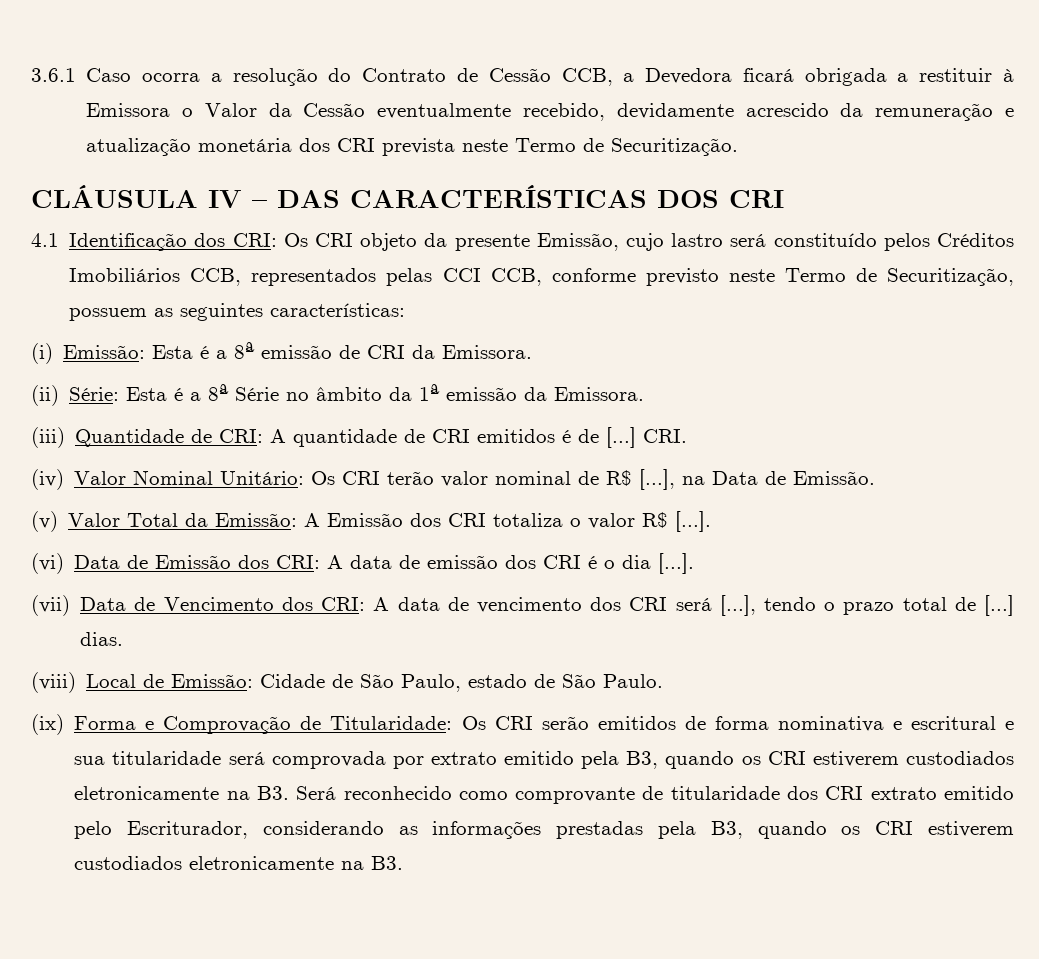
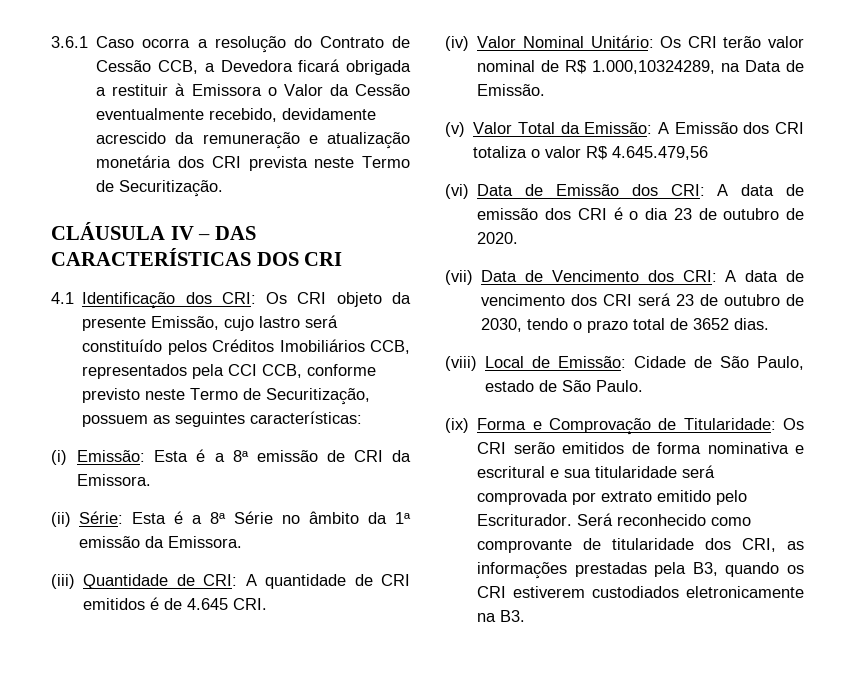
- 4.1 Identificação dos CRI: Os CRI objeto da presente Emissão, cujo lastro será constituído pelos Créditos Imobiliários CCB, representados pelas CCI CCB, conforme previsto neste Termo de Securitização, possuem as seguintes características:
+ 4.1 Identificação dos CRI: Os CRI objeto da presente Emissão, cujo lastro será constituído pelos Créditos Imobiliários CCB, representados pela CCI CCB, conforme previsto neste Termo de Securitização, possuem as seguintes características:
- (iii) Quantidade de CRI: A quantidade de CRI emitidos é de [...] CRI.
+ (iii) Quantidade de CRI: A quantidade de CRI emitidos é de 4.645 CRI.
- (iv) Valor Nominal Unitário: Os CRI terão valor nominal de R$ [...], na Data de Emissão.
+ (iv) Valor Nominal Unitário: Os CRI terão valor nominal de R$ 1.000,10324289, na Data de Emissão.
- (v) Valor Total da Emissão: A Emissão dos CRI totaliza o valor R$ [...].
+ (v) Valor Total da Emissão: A Emissão dos CRI totaliza o valor R$ 4.645.479,56
- (vi) Data de Emissão dos CRI: A data de emissão dos CRI é o dia [...].
+ (vi) Data de Emissão dos CRI: A data de emissão dos CRI é o dia 23 de outubro de 2020.
- (vii) Data de Vencimento dos CRI: A data de vencimento dos CRI será [...], tendo o prazo total de [...] dias.
+ (vii) Data de Vencimento dos CRI: A data de vencimento dos CRI será 23 de outubro de 2030, tendo o prazo total de 3652 dias.
- (ix) Forma e Comprovação de Titularidade: Os CRI serão emitidos de forma nominativa e escritural e sua titularidade será comprovada por extrato emitido pela B3, quando os CRI estiverem custodiados eletronicamente na B3. Será reconhecido como comprovante de titularidade dos CRI extrato emitido pelo Escriturador, considerando as informações prestadas pela B3, quando os CRI estiverem custodiados eletronicamente na B3.
+ (ix) Forma e Comprovação de Titularidade: Os CRI serão emitidos de forma nominativa e escritural e sua titularidade será comprovada por extrato emitido pelo Escriturador. Será reconhecido como comprovante de titularidade dos CRI, as informações prestadas pela B3, quando os CRI estiverem custodiados eletronicamente na B3.

